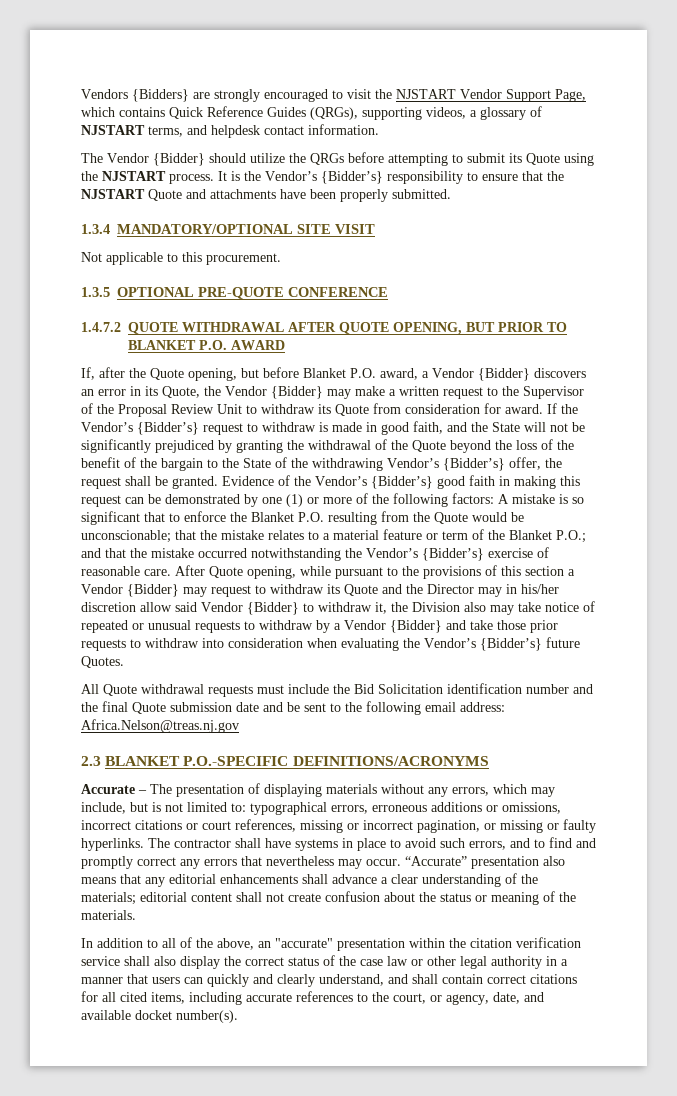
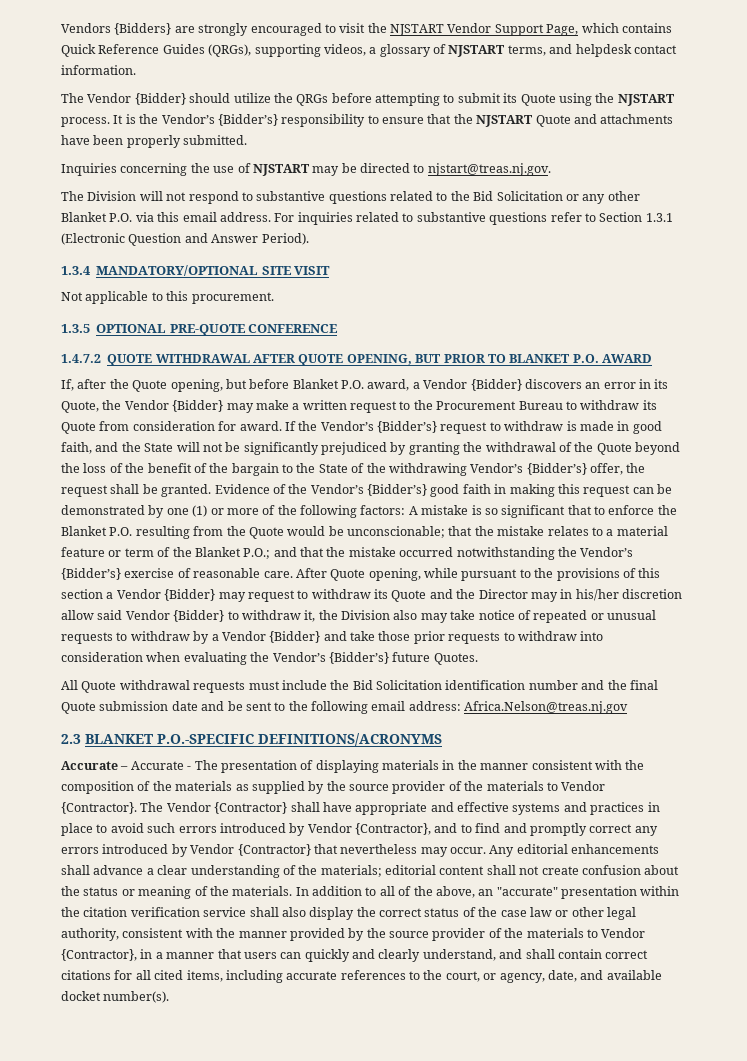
+ Inquiries concerning the use of NJSTART may be directed to njstart@treas.nj.gov.
+ The Division will not respond to substantive questions related to the Bid Solicitation or any other Blanket P.O. via this email address. For inquiries related to substantive questions refer to Section 1.3.1 (Electronic Question and Answer Period).
- If, after the Quote opening, but before Blanket P.O. award, a Vendor {Bidder} discovers an error in its Quote, the Vendor {Bidder} may make a written request to the Supervisor of the Proposal Review Unit to withdraw its Quote from consideration for award.
+ If, after the Quote opening, but before Blanket P.O. award, a Vendor {Bidder} discovers an error in its Quote, the Vendor {Bidder} may make a written request to the Procurement Bureau to withdraw its Quote from consideration for award.
- Accurate – The presentation of displaying materials without any errors, which may include, but is not limited to: typographical errors, erroneous additions or omissions, incorrect citations or court references, missing or incorrect pagination, or missing or faulty hyperlinks. The contractor shall have systems in place to avoid such errors, and to find and promptly correct any errors that nevertheless may occur. “Accurate” presentation also means that any editorial enhancements shall advance a clear understanding of the materials;
+ Accurate – Accurate - The presentation of displaying materials in the manner consistent with the composition of the materials as supplied by the source provider of the materials to Vendor {Contractor}. The Vendor {Contractor} shall have appropriate and effective systems and practices in place to avoid such errors introduced by Vendor {Contractor}, and to find and promptly correct any errors introduced by Vendor {Contractor} that nevertheless may occur. Any editorial enhancements shall advance a clear understanding of the materials;
- editorial content shall not create confusion about the status or meaning of the materials.
- In addition to all of the above, an "accurate" presentation within the citation verification service shall also display the correct status of the case law or other legal authority in a manner that users can quickly and clearly understand, and shall contain correct citations for all cited items, including accurate references to the court, or agency, date, and available docket number(s).
+ editorial content shall not create confusion about the status or meaning of the materials. In addition to all of the above, an "accurate" presentation within the citation verification service shall also display the correct status of the case law or other legal authority, consistent with the manner provided by the source provider of the materials to Vendor {Contractor}, in a manner that users can quickly and clearly understand, and shall contain correct citations for all cited items, including accurate references to the court, or agency, date, and available docket number(s).

